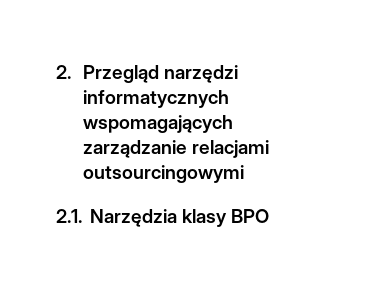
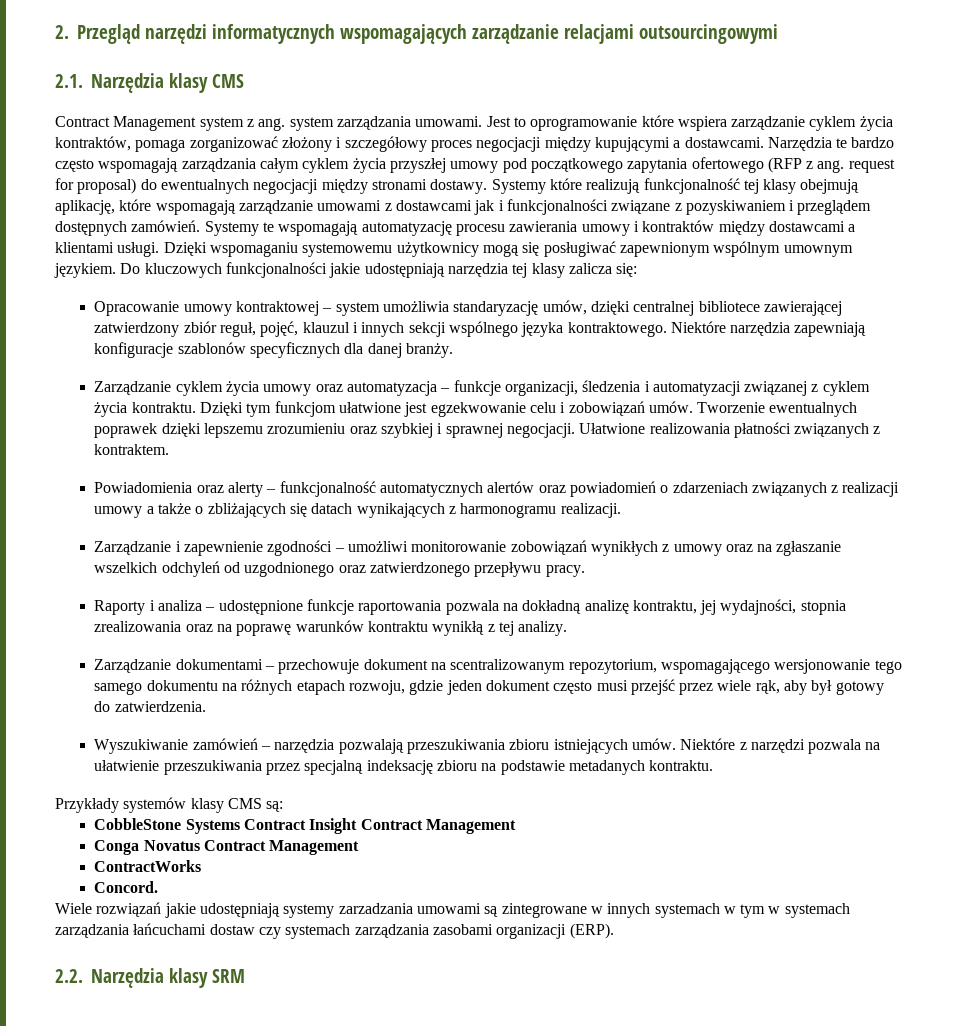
- 2.1. Narzędzia klasy BPO
+ 2.1. Narzędzia klasy CMS
+ Contract Management system z ang. system zarządzania umowami. Jest to oprogramowanie które wspiera zarządzanie cyklem życia kontraktów, pomaga zorganizować złożony i szczegółowy proces negocjacji między kupującymi a dostawcami. Narzędzia te bardzo często wspomagają zarządzania całym cyklem życia przyszłej umowy pod początkowego zapytania ofertowego (RFP z ang. request for proposal) do ewentualnych negocjacji między stronami dostawy. Systemy które realizują funkcjonalność tej klasy obejmują aplikację, które wspomagają zarządzanie umowami z dostawcami jak i funkcjonalności związane z pozyskiwaniem i przeglądem dostępnych zamówień. Systemy te wspomagają automatyzację procesu zawierania umowy i kontraktów między dostawcami a klientami usługi. Dzięki wspomaganiu systemowemu użytkownicy mogą się posługiwać zapewnionym wspólnym umownym językiem. Do kluczowych funkcjonalności jakie udostępniają narzędzia tej klasy zalicza się:
+ Opracowanie umowy kontraktowej – system umożliwia standaryzację umów, dzięki centralnej bibliotece zawierającej zatwierdzony zbiór reguł, pojęć, klauzul i innych sekcji wspólnego języka kontraktowego. Niektóre narzędzia zapewniają konfiguracje szablonów specyficznych dla danej branży.
+ Zarządzanie cyklem życia umowy oraz automatyzacja – funkcje organizacji, śledzenia i automatyzacji związanej z cyklem życia kontraktu. Dzięki tym funkcjom ułatwione jest egzekwowanie celu i zobowiązań umów. Tworzenie ewentualnych poprawek dzięki lepszemu zrozumieniu oraz szybkiej i sprawnej negocjacji. Ułatwione realizowania płatności związanych z kontraktem.
+ Powiadomienia oraz alerty – funkcjonalność automatycznych alertów oraz powiadomień o zdarzeniach związanych z realizacji umowy a także o zbliżających się datach wynikających z harmonogramu realizacji.
+ Zarządzanie i zapewnienie zgodności – umożliwi monitorowanie zobowiązań wynikłych z umowy oraz na zgłaszanie wszelkich odchyleń od uzgodnionego oraz zatwierdzonego przepływu pracy.
+ Raporty i analiza – udostępnione funkcje raportowania pozwala na dokładną analizę kontraktu, jej wydajności, stopnia zrealizowania oraz na poprawę warunków kontraktu wynikłą z tej analizy.
+ Zarządzanie dokumentami – przechowuje dokument na scentralizowanym repozytorium, wspomagającego wersjonowanie tego samego dokumentu na różnych etapach rozwoju, gdzie jeden dokument często musi przejść przez wiele rąk, aby był gotowy do zatwierdzenia.
+ Wyszukiwanie zamówień – narzędzia pozwalają przeszukiwania zbioru istniejących umów. Niektóre z narzędzi pozwala na ułatwienie przeszukiwania przez specjalną indeksację zbioru na podstawie metadanych kontraktu.
+ Przykłady systemów klasy CMS są:
+ CobbleStone Systems Contract Insight Contract Management
+ Conga Novatus Contract Management
+ ContractWorks
+ Concord.
+ Wiele rozwiązań jakie udostępniają systemy zarzadzania umowami są zintegrowane w innych systemach w tym w systemach zarządzania łańcuchami dostaw czy systemach zarządzania zasobami organizacji (ERP).
+ 2.2. Narzędzia klasy SRM

